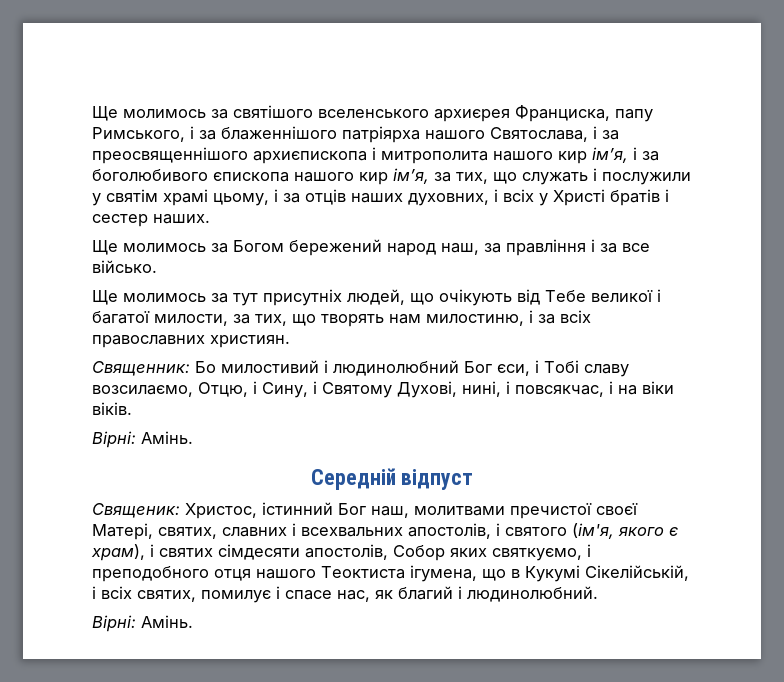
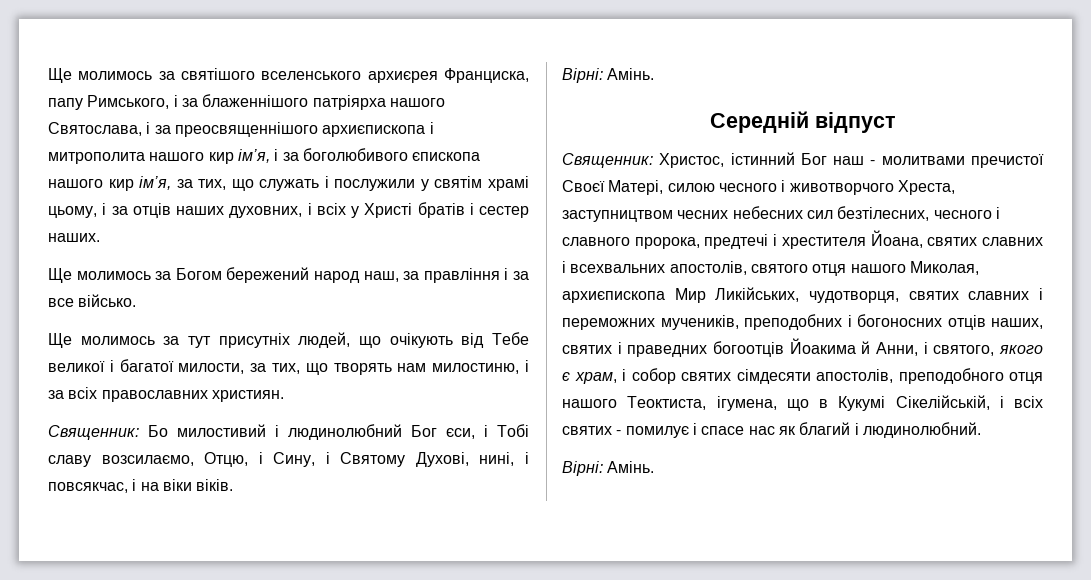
- Священик: Христос, істинний Бог наш, молитвами пречистої своєї Матері, святих, славних і всехвальних апостолів, і святого (ім'я, якого є храм), і святих сімдесяти апостолів, Собор яких святкуємо, і преподобного отця нашого Теоктиста ігумена, що в Кукумі Сікелійській, і всіх святих, помилує і спасе нас, як благий і людинолюбний.
+ Священник: Христос, істинний Бог наш - молитвами пречистої Своєї Матері, силою чесного і животворчого Хреста, заступництвом чесних небесних сил безтілесних, чесного і славного пророка, предтечі і хрестителя Йоана, святих славних і всехвальних апостолів, святого отця нашого Миколая, архиєпископа Мир Ликійських, чудотворця, святих славних і переможних мучеників, преподобних і богоносних отців наших, святих і праведних богоотців Йоакима й Анни, і святого, якого є храм, і собор святих сімдесяти апостолів, преподобного отця нашого Теоктиста, ігумена, що в Кукумі Сікелійській, і всіх святих - помилує і спасе нас як благий і людинолюбний.

